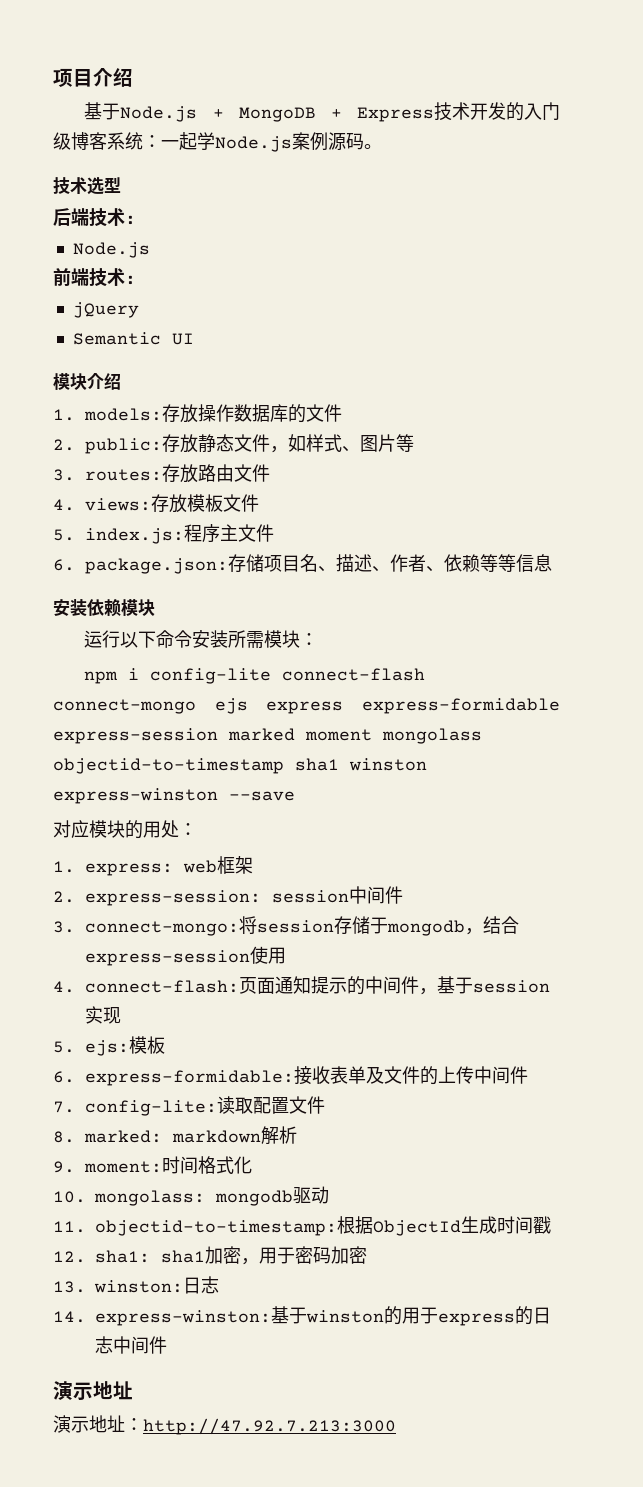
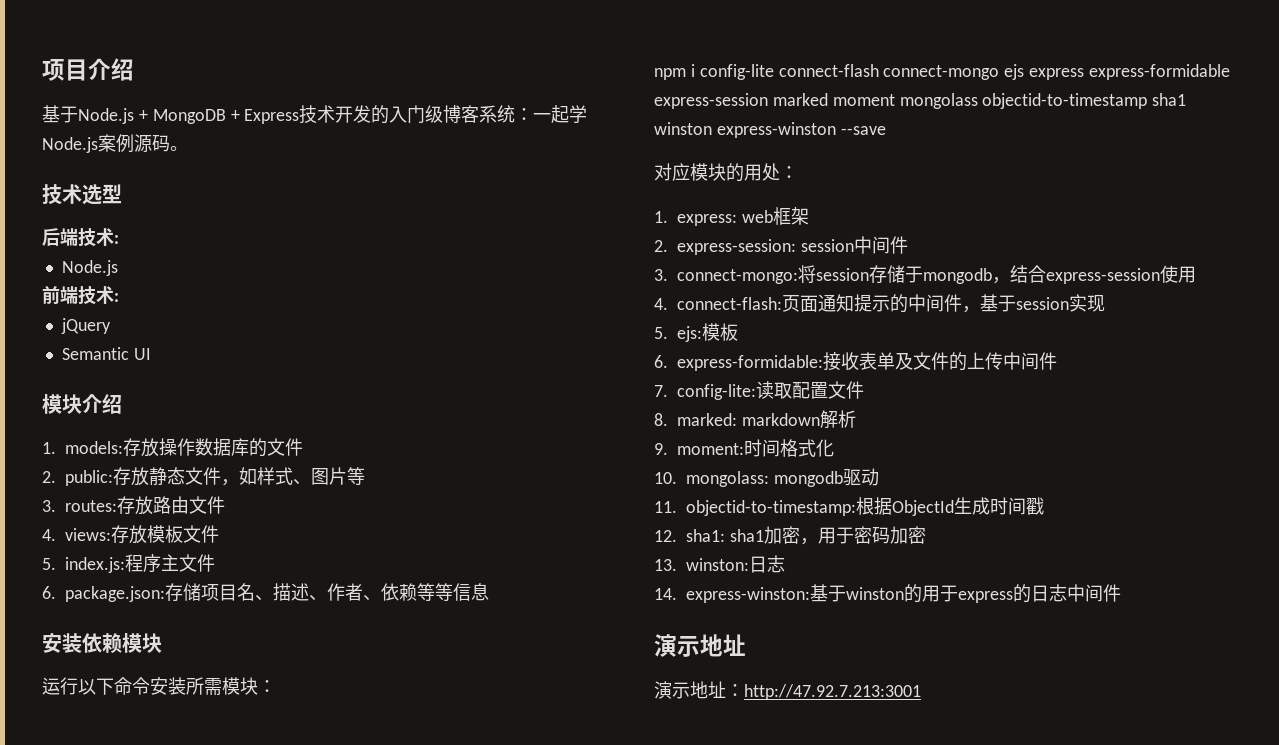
- 演示地址：http://47.92.7.213:3000
+ 演示地址：http://47.92.7.213:3001

